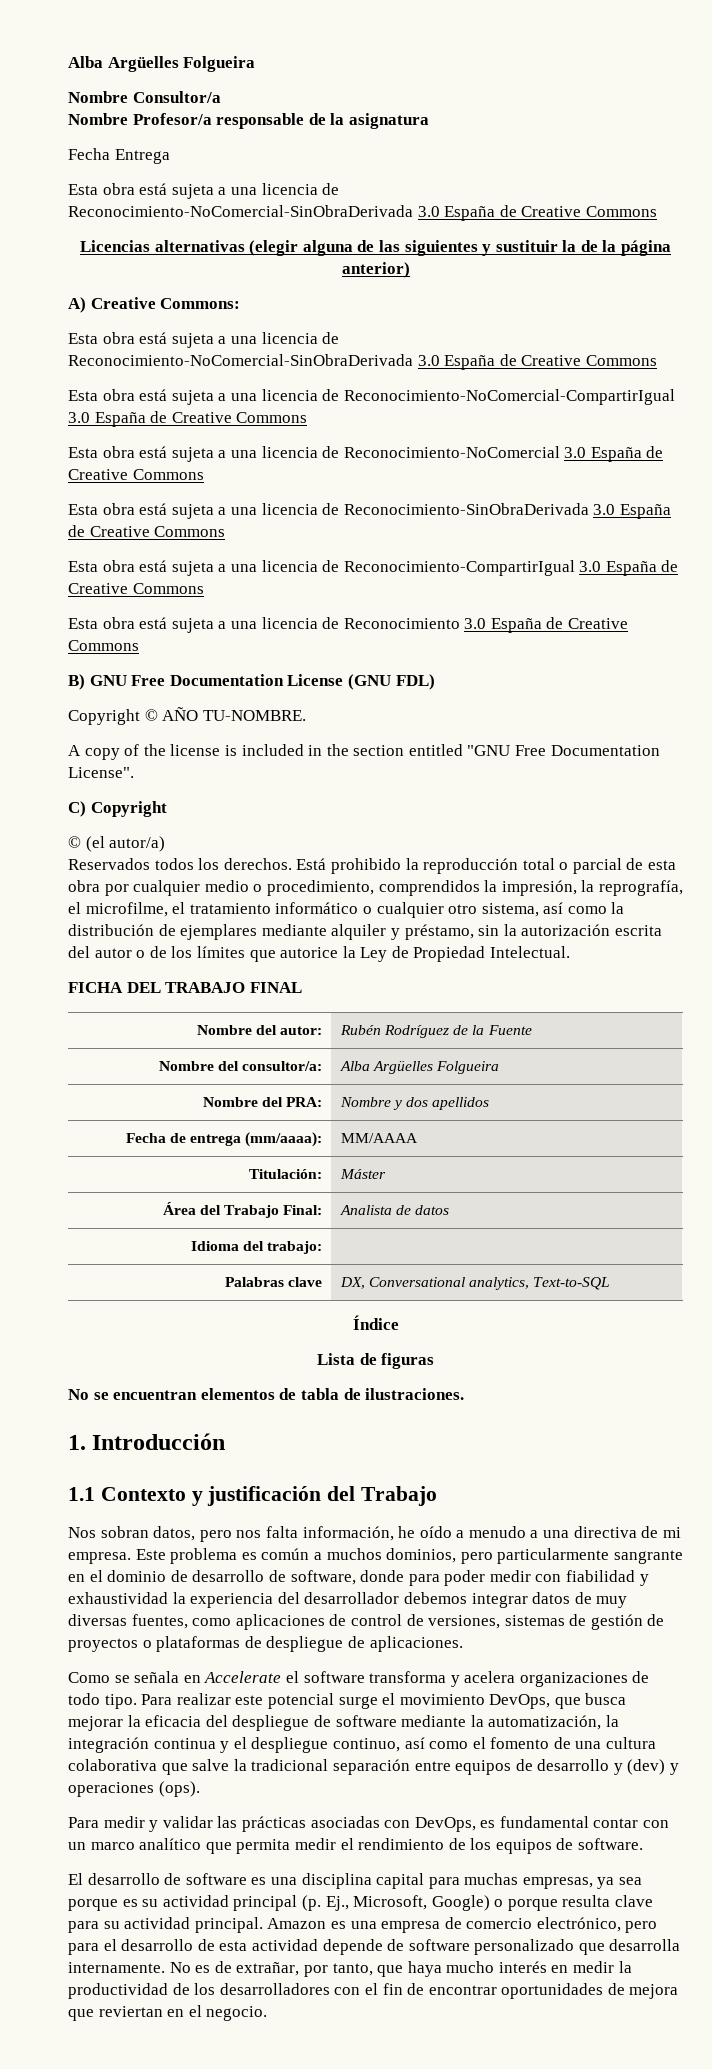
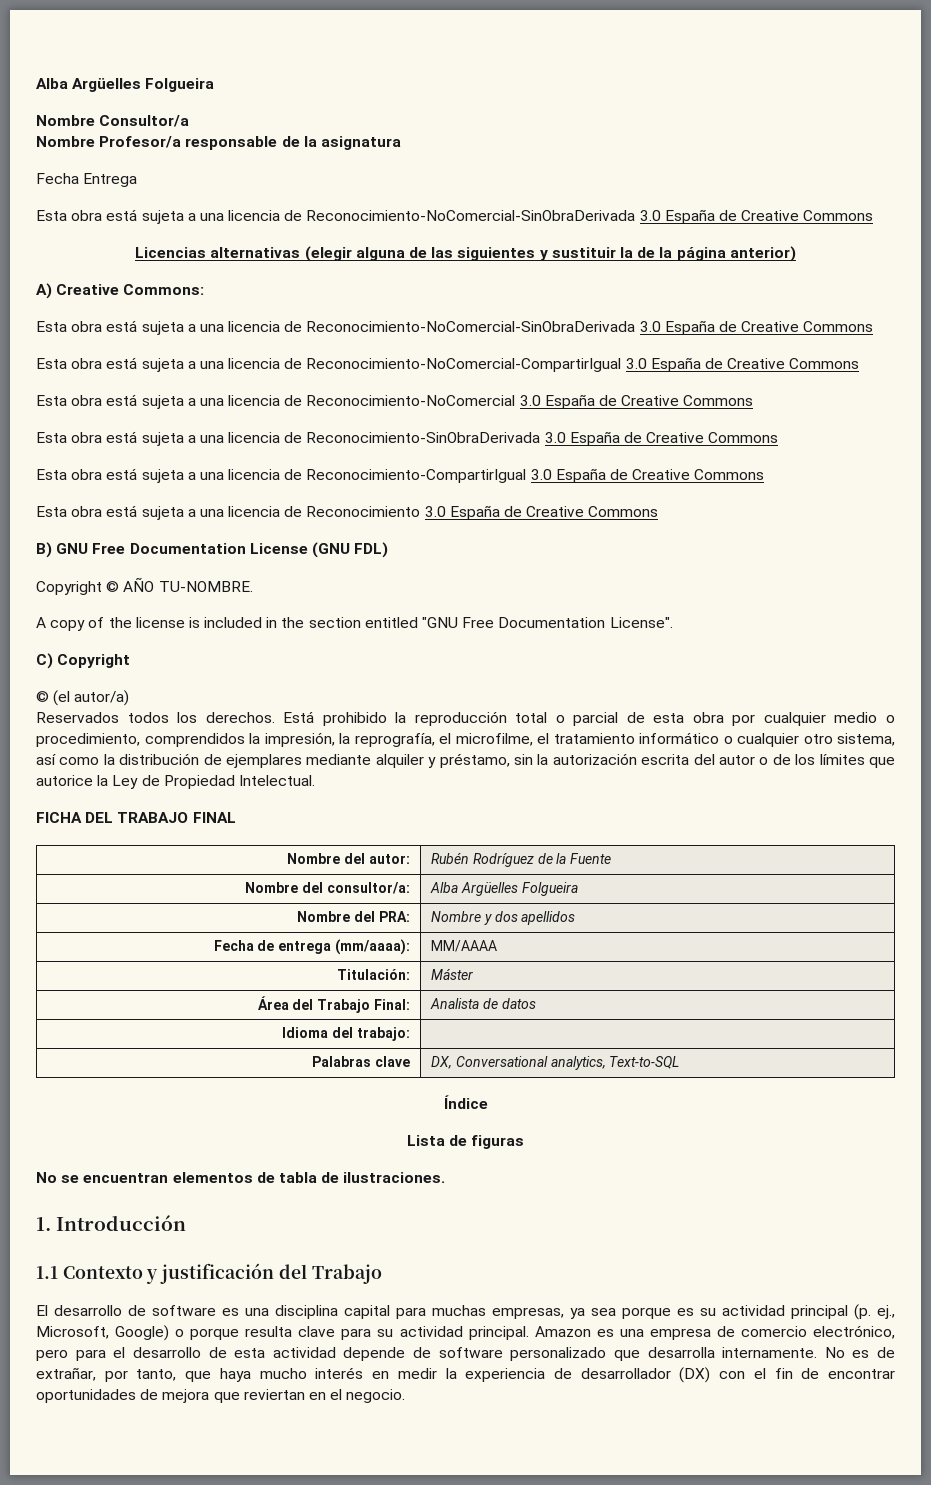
- Nos sobran datos, pero nos falta información, he oído a menudo a una directiva de mi empresa. Este problema es común a muchos dominios, pero particularmente sangrante en el dominio de desarrollo de software, donde para poder medir con fiabilidad y exhaustividad la experiencia del desarrollador debemos integrar datos de muy diversas fuentes, como aplicaciones de control de versiones, sistemas de gestión de proyectos o plataformas de despliegue de aplicaciones.
- Como se señala en Accelerate el software transforma y acelera organizaciones de todo tipo. Para realizar este potencial surge el movimiento DevOps, que busca mejorar la eficacia del despliegue de software mediante la automatización, la integración continua y el despliegue continuo, así como el fomento de una cultura colaborativa que salve la tradicional separación entre equipos de desarrollo y (dev) y operaciones (ops).
- Para medir y validar las prácticas asociadas con DevOps, es fundamental contar con un marco analítico que permita medir el rendimiento de los equipos de software.
- El desarrollo de software es una disciplina capital para muchas empresas, ya sea porque es su actividad principal (p. Ej., Microsoft, Google) o porque resulta clave para su actividad principal.
+ El desarrollo de software es una disciplina capital para muchas empresas, ya sea porque es su actividad principal (p. ej., Microsoft, Google) o porque resulta clave para su actividad principal.
- No es de extrañar, por tanto, que haya mucho interés en medir la productividad de los desarrolladores con el fin de encontrar oportunidades de mejora que reviertan en el negocio.
+ No es de extrañar, por tanto, que haya mucho interés en medir la experiencia de desarrollador (DX) con el fin de encontrar oportunidades de mejora que reviertan en el negocio.

